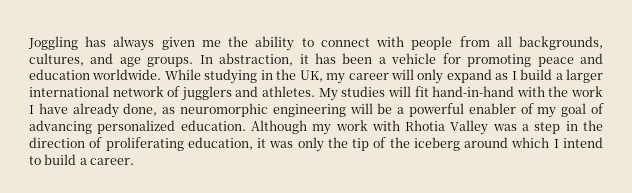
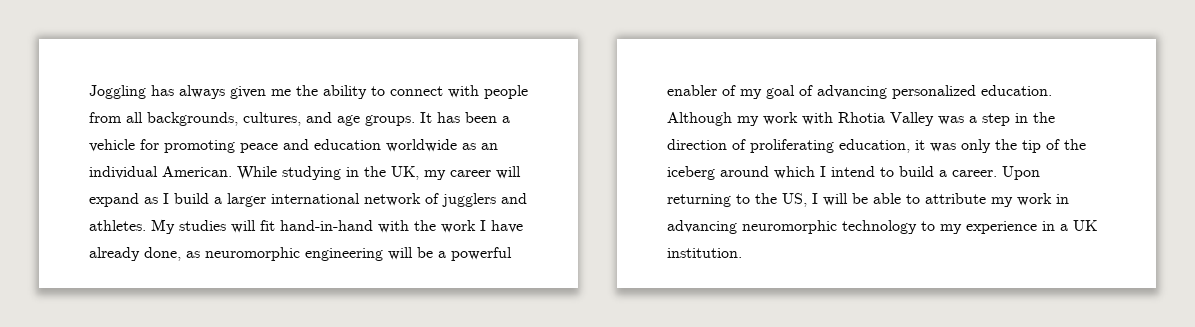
- In abstraction, it has been a vehicle for promoting peace and education worldwide.
+ It has been a vehicle for promoting peace and education worldwide as an individual American.
- While studying in the UK, my career will only expand as I build a larger international network of jugglers and athletes.
+ While studying in the UK, my career will expand as I build a larger international network of jugglers and athletes.
+ Upon returning to the US, I will be able to attribute my work in advancing neuromorphic technology to my experience in a UK institution.

